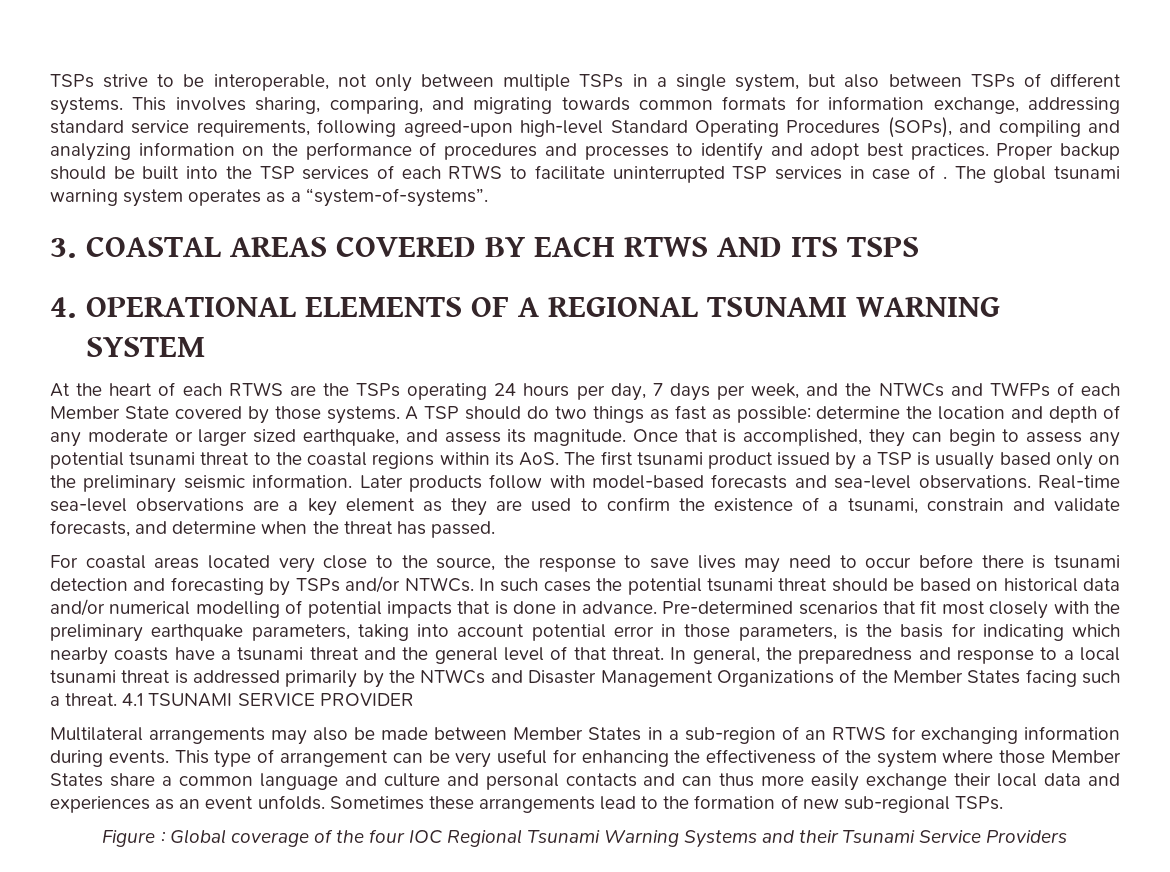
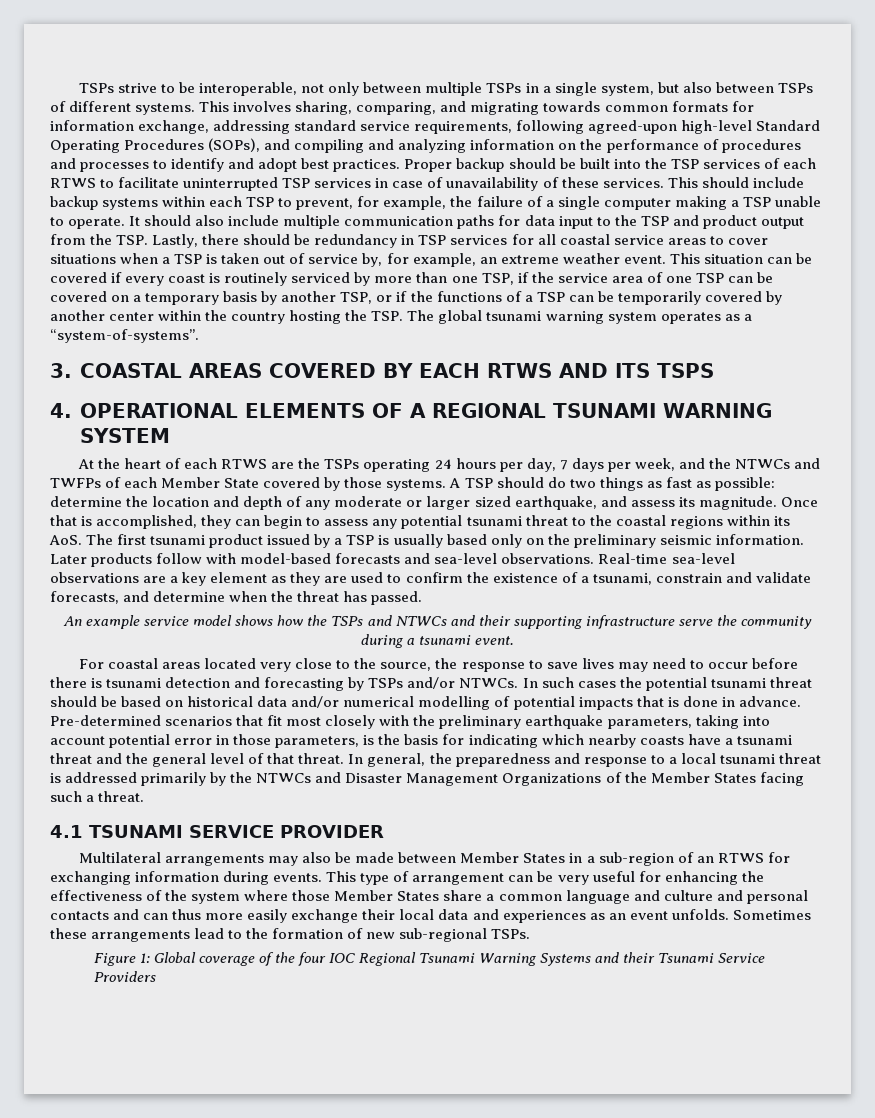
- Proper backup should be built into the TSP services of each RTWS to facilitate uninterrupted TSP services in case of . The global tsunami warning system operates as a “system-of-systems”.
+ Proper backup should be built into the TSP services of each RTWS to facilitate uninterrupted TSP services in case of unavailability of these services. This should include backup systems within each TSP to prevent, for example, the failure of a single computer making a TSP unable to operate. It should also include multiple communication paths for data input to the TSP and product output from the TSP. Lastly, there should be redundancy in TSP services for all coastal service areas to cover situations when a TSP is taken out of service by, for example, an extreme weather event. This situation can be covered if every coast is routinely serviced by more than one TSP, if the service area of one TSP can be covered on a temporary basis by another TSP, or if the functions of a TSP can be temporarily covered by another center within the country hosting the TSP. The global tsunami warning system operates as a “system-of-systems”.
+ An example service model shows how the TSPs and NTWCs and their supporting infrastructure serve the community during a tsunami event.
- In general, the preparedness and response to a local tsunami threat is addressed primarily by the NTWCs and Disaster Management Organizations of the Member States facing such a threat. 4.1 TSUNAMI SERVICE PROVIDER
+ In general, the preparedness and response to a local tsunami threat is addressed primarily by the NTWCs and Disaster Management Organizations of the Member States facing such a threat.
+ 4.1 TSUNAMI SERVICE PROVIDER
- Figure : Global coverage of the four IOC Regional Tsunami Warning Systems and their Tsunami Service Providers
+ Figure 1: Global coverage of the four IOC Regional Tsunami Warning Systems and their Tsunami Service Providers

